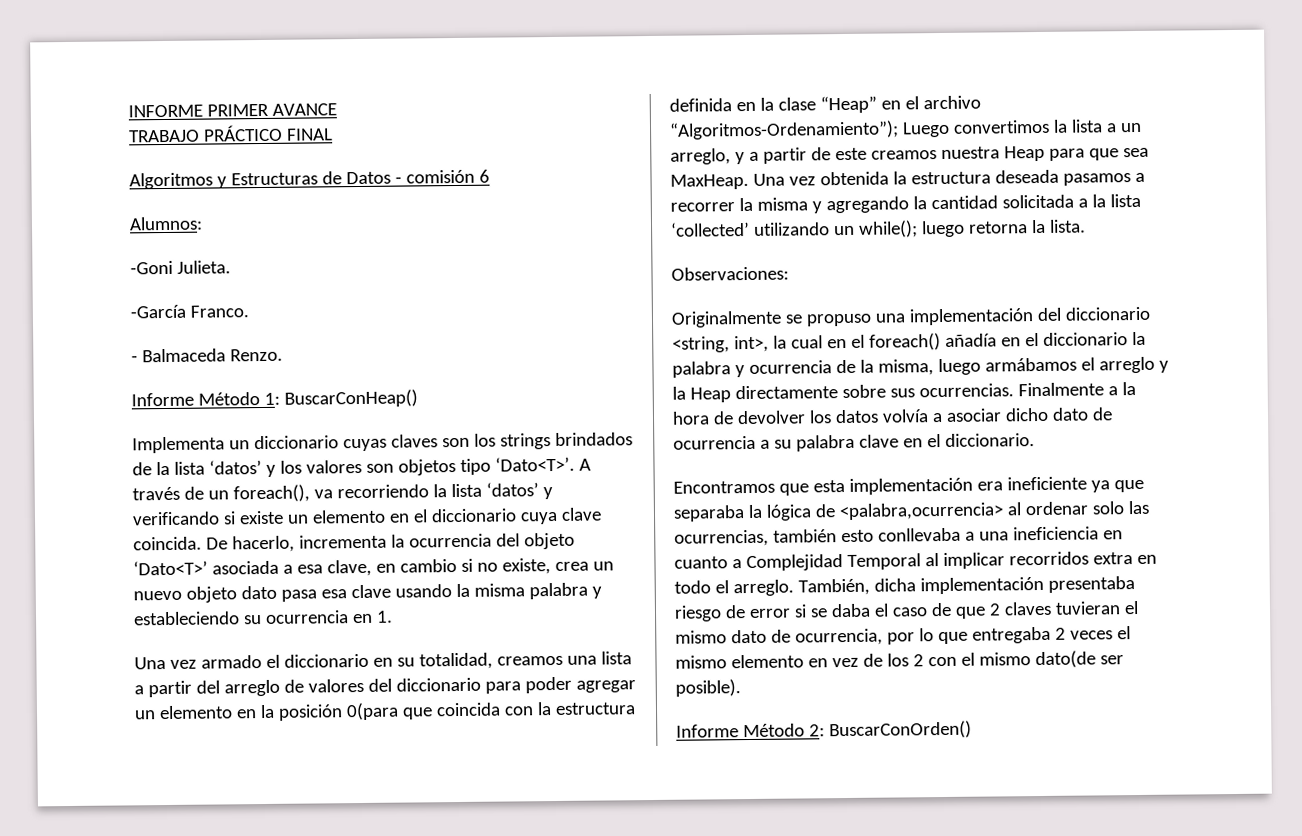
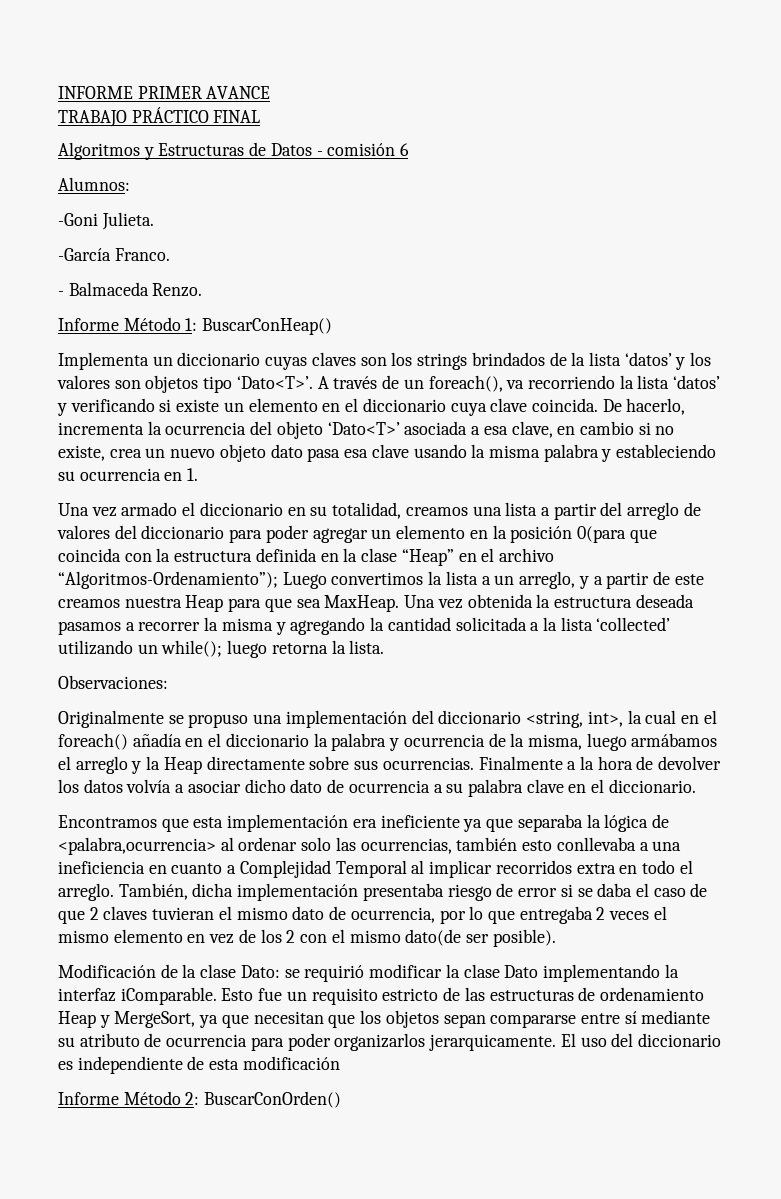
+ Modificación de la clase Dato: se requirió modificar la clase Dato implementando la interfaz iComparable. Esto fue un requisito estricto de las estructuras de ordenamiento Heap y MergeSort, ya que necesitan que los objetos sepan compararse entre sí mediante su atributo de ocurrencia para poder organizarlos jerarquicamente. El uso del diccionario es independiente de esta modificación

